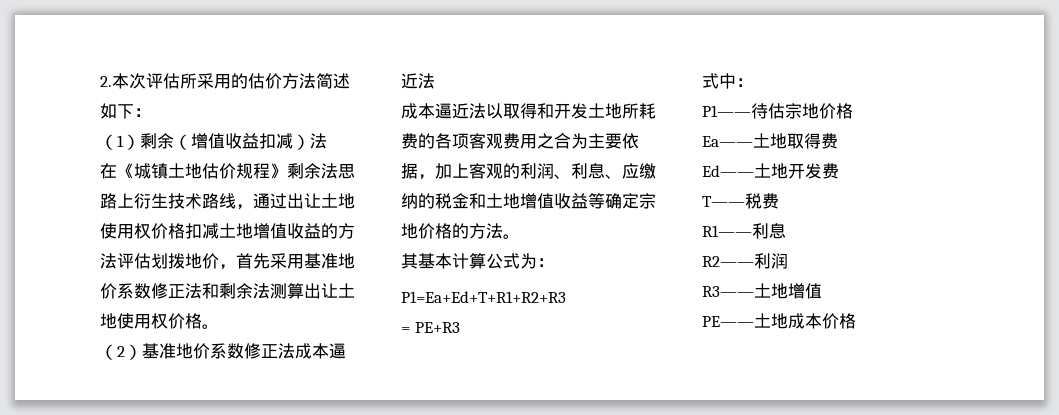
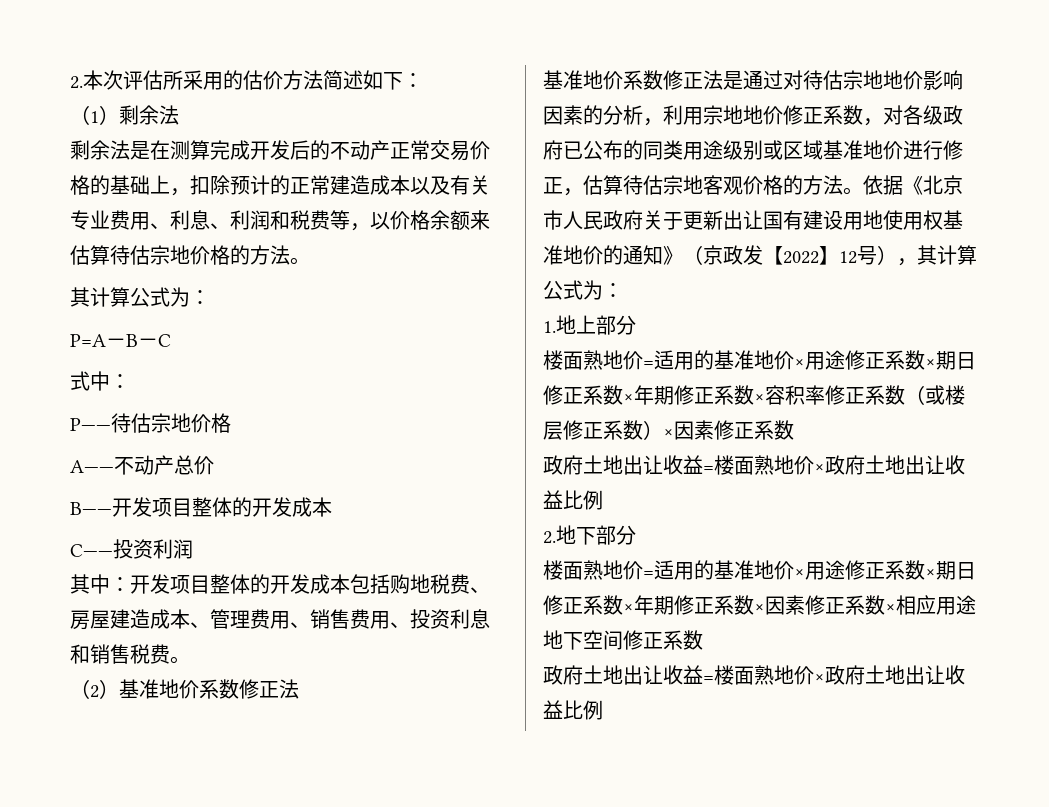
- （1）剩余（增值收益扣减）法
- 在《城镇土地估价规程》剩余法思路上衍生技术路线，通过出让土地使用权价格扣减土地增值收益的方法评估划拨地价，首先采用基准地价系数修正法和剩余法测算出让土地使用权价格。
+ （1）剩余法
+ 剩余法是在测算完成开发后的不动产正常交易价格的基础上，扣除预计的正常建造成本以及有关专业费用、利息、利润和税费等，以价格余额来估算待估宗地价格的方法。
+ 其计算公式为：
+ P=A－B－C
+ 式中：
+ P——待估宗地价格
+ A——不动产总价
+ B——开发项目整体的开发成本
+ C——投资利润
+ 其中：开发项目整体的开发成本包括购地税费、房屋建造成本、管理费用、销售费用、投资利息和销售税费。
- （2）基准地价系数修正法成本逼近法
- 成本逼近法以取得和开发土地所耗费的各项客观费用之合为主要依据，加上客观的利润、利息、应缴纳的税金和土地增值收益等确定宗地价格的方法。
- 其基本计算公式为：
- P1=Ea+Ed+T+R1+R2+R3
- = PE+R3
- 式中：
- P1——待估宗地价格
- Ea——土地取得费
- Ed——土地开发费
- T——税费
- R1——利息
- R2——利润
- R3——土地增值
- PE——土地成本价格
+ （2）基准地价系数修正法
+ 基准地价系数修正法是通过对待估宗地地价影响因素的分析，利用宗地地价修正系数，对各级政府已公布的同类用途级别或区域基准地价进行修正，估算待估宗地客观价格的方法。依据《北京市人民政府关于更新出让国有建设用地使用权基准地价的通知》（京政发【2022】12号），其计算公式为：
+ 1.地上部分
+ 楼面熟地价=适用的基准地价×用途修正系数×期日修正系数×年期修正系数×容积率修正系数（或楼层修正系数）×因素修正系数
+ 政府土地出让收益=楼面熟地价×政府土地出让收益比例
+ 2.地下部分
+ 楼面熟地价=适用的基准地价×用途修正系数×期日修正系数×年期修正系数×因素修正系数×相应用途地下空间修正系数
+ 政府土地出让收益=楼面熟地价×政府土地出让收益比例

